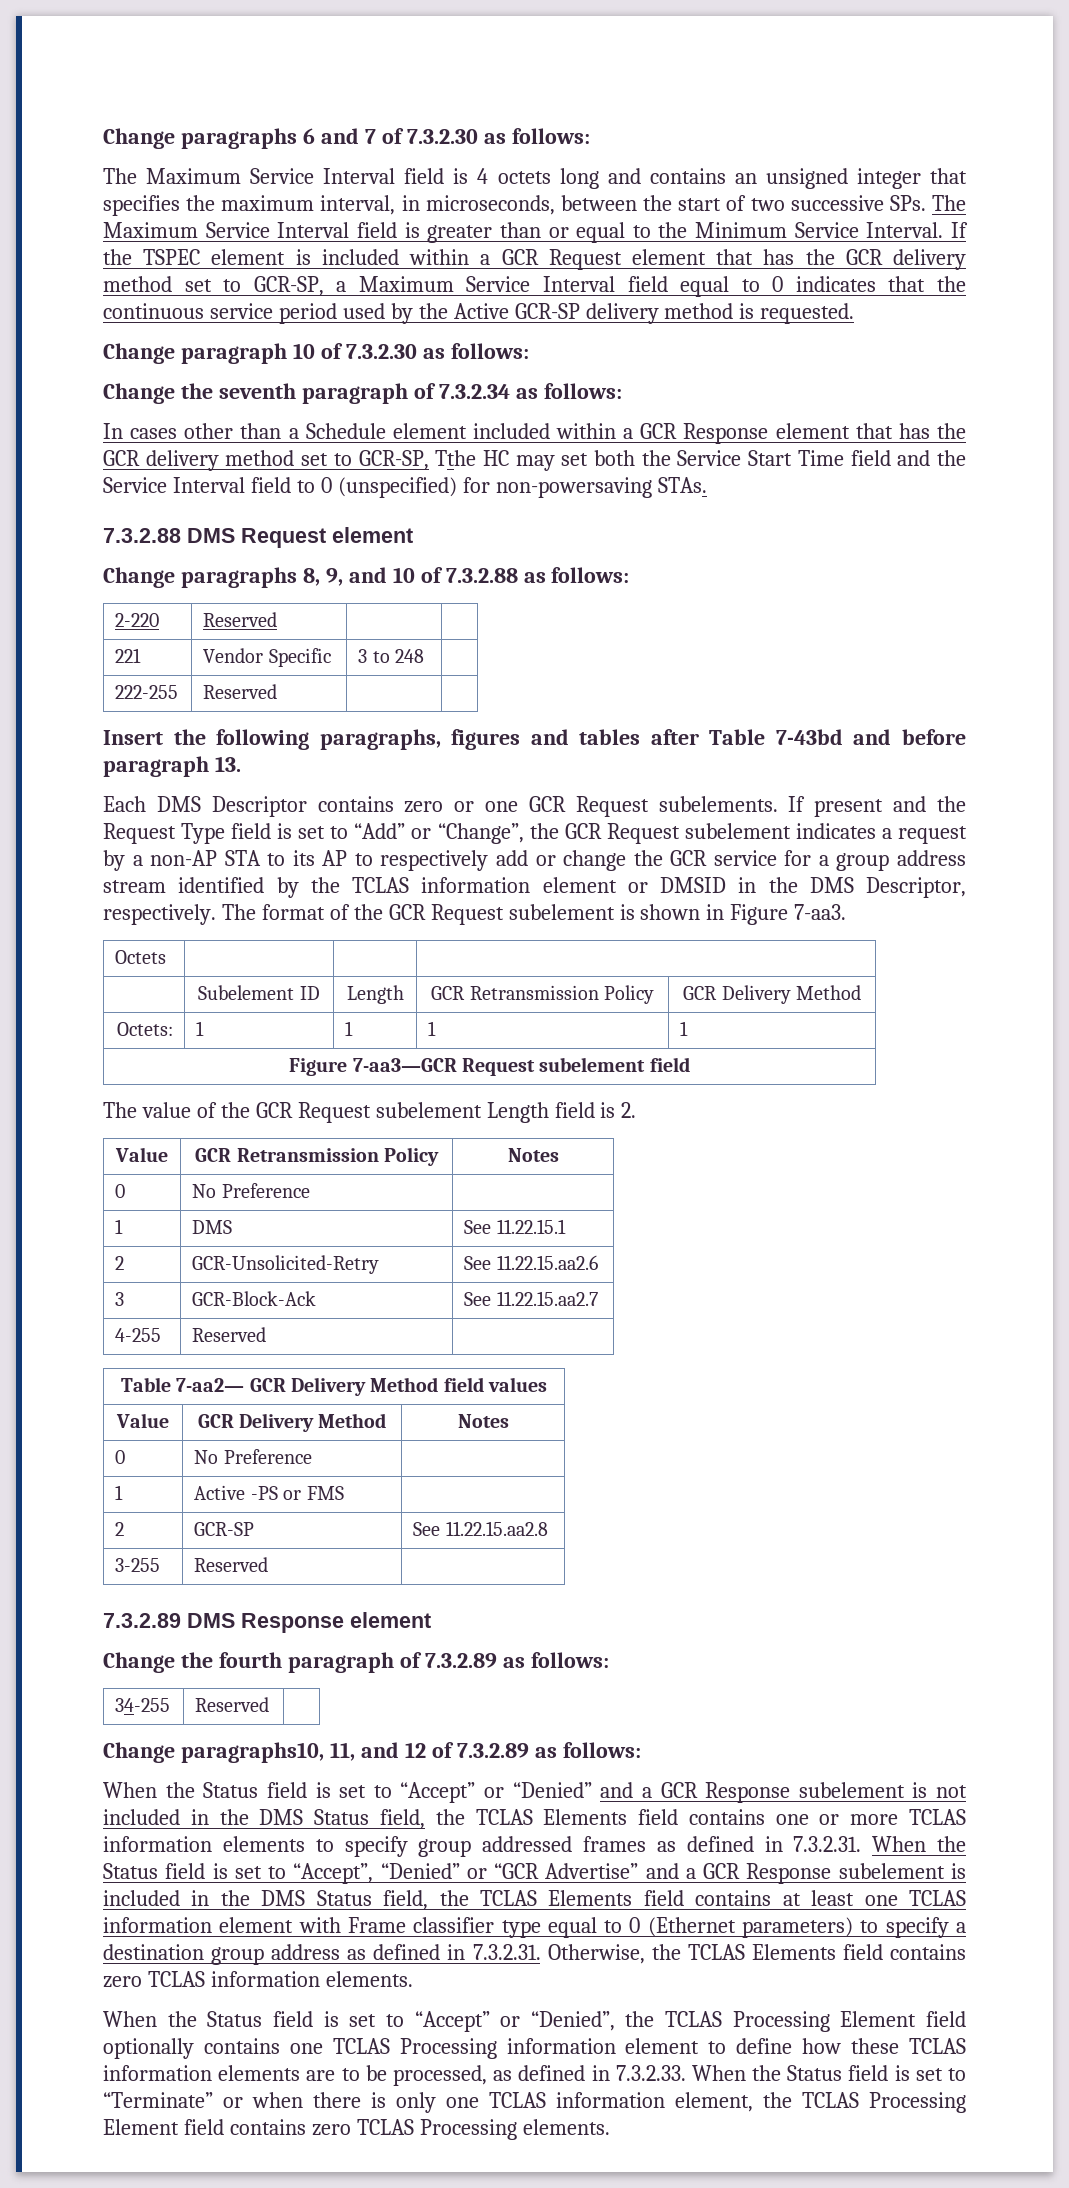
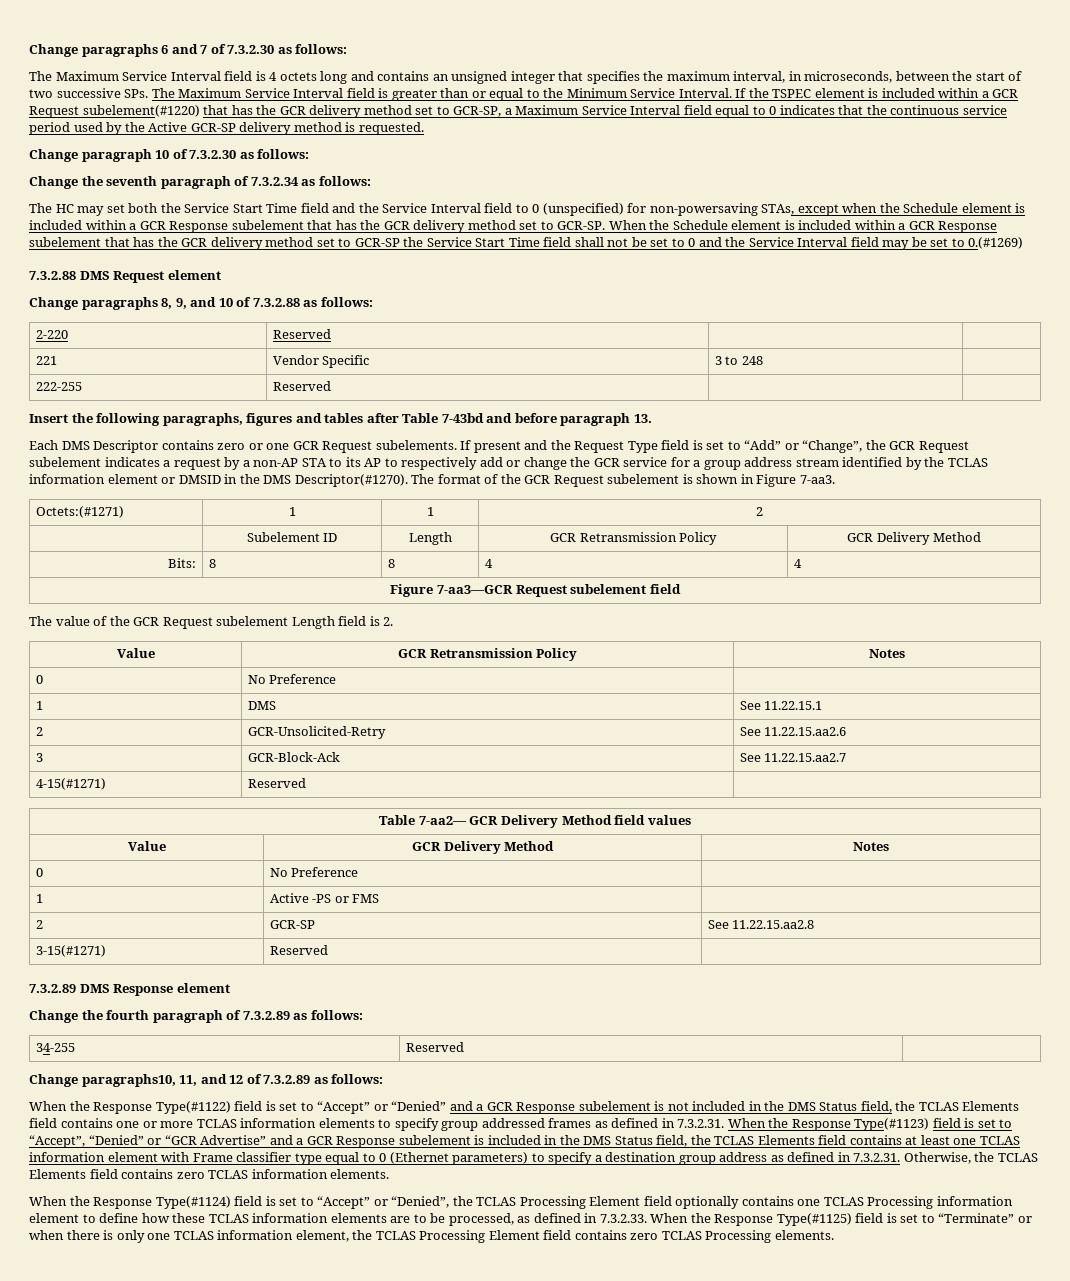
- If the TSPEC element is included within a GCR Request element that has the GCR delivery method set to GCR-SP, a Maximum Service Interval field equal to 0 indicates that the continuous service period used by the Active GCR-SP delivery method is requested.
+ If the TSPEC element is included within a GCR Request subelement(#1220) that has the GCR delivery method set to GCR-SP, a Maximum Service Interval field equal to 0 indicates that the continuous service period used by the Active GCR-SP delivery method is requested.
- In cases other than a Schedule element included within a GCR Response element that has the GCR delivery method set to GCR-SP, Tthe HC may set both the Service Start Time field and the Service Interval field to 0 (unspecified) for non-powersaving STAs.
+ The HC may set both the Service Start Time field and the Service Interval field to 0 (unspecified) for non-powersaving STAs, except when the Schedule element is included within a GCR Response subelement that has the GCR delivery method set to GCR-SP. When the Schedule element is included within a GCR Response subelement that has the GCR delivery method set to GCR-SP the Service Start Time field shall not be set to 0 and the Service Interval field may be set to 0.(#1269)
- If present and the Request Type field is set to “Add” or “Change”, the GCR Request subelement indicates a request by a non-AP STA to its AP to respectively add or change the GCR service for a group address stream identified by the TCLAS information element or DMSID in the DMS Descriptor, respectively.
+ If present and the Request Type field is set to “Add” or “Change”, the GCR Request subelement indicates a request by a non-AP STA to its AP to respectively add or change the GCR service for a group address stream identified by the TCLAS information element or DMSID in the DMS Descriptor(#1270).
- Octets | | |
+ Octets:(#1271) | 1 | 1 | 2
- Octets: | 1 | 1 | 1 | 1
+ Bits: | 8 | 8 | 4 | 4
- 4-255 | Reserved |
+ 4-15(#1271) | Reserved |
- 3-255 | Reserved |
+ 3-15(#1271) | Reserved |
- When the Status field is set to “Accept” or “Denied” and a GCR Response subelement is not included in the DMS Status field, the TCLAS Elements field contains one or more TCLAS information elements to specify group addressed frames as defined in 7.3.2.31. When the Status field is set to “Accept”, “Denied” or “GCR Advertise” and a GCR Response subelement is included in the DMS Status field, the TCLAS Elements field contains at least one TCLAS information element with Frame classifier type equal to 0 (Ethernet parameters) to specify a destination group address as defined in 7.3.2.31. Otherwise, the TCLAS Elements field contains zero TCLAS information elements.
+ When the Response Type(#1122) field is set to “Accept” or “Denied” and a GCR Response subelement is not included in the DMS Status field, the TCLAS Elements field contains one or more TCLAS information elements to specify group addressed frames as defined in 7.3.2.31. When the Response Type(#1123) field is set to “Accept”, “Denied” or “GCR Advertise” and a GCR Response subelement is included in the DMS Status field, the TCLAS Elements field contains at least one TCLAS information element with Frame classifier type equal to 0 (Ethernet parameters) to specify a destination group address as defined in 7.3.2.31. Otherwise, the TCLAS Elements field contains zero TCLAS information elements.
- When the Status field is set to “Accept” or “Denied”, the TCLAS Processing Element field optionally contains one TCLAS Processing information element to define how these TCLAS information elements are to be processed, as defined in 7.3.2.33. When the Status field is set to “Terminate” or when there is only one TCLAS information element, the TCLAS Processing Element field contains zero TCLAS Processing elements.
+ When the Response Type(#1124) field is set to “Accept” or “Denied”, the TCLAS Processing Element field optionally contains one TCLAS Processing information element to define how these TCLAS information elements are to be processed, as defined in 7.3.2.33. When the Response Type(#1125) field is set to “Terminate” or when there is only one TCLAS information element, the TCLAS Processing Element field contains zero TCLAS Processing elements.

